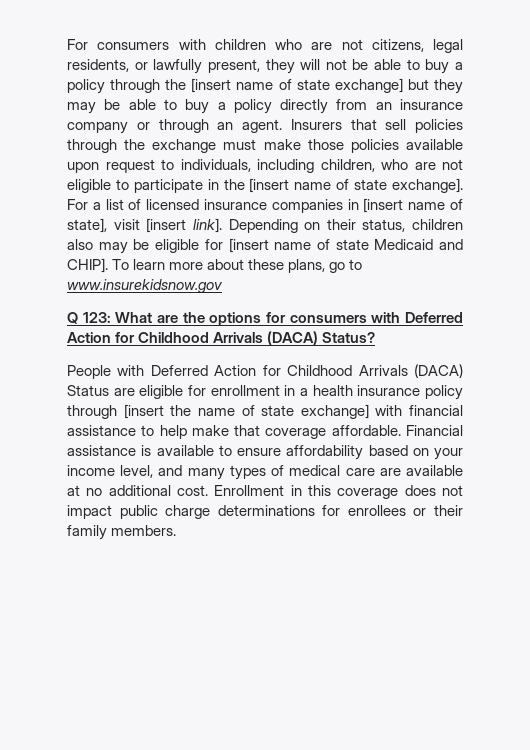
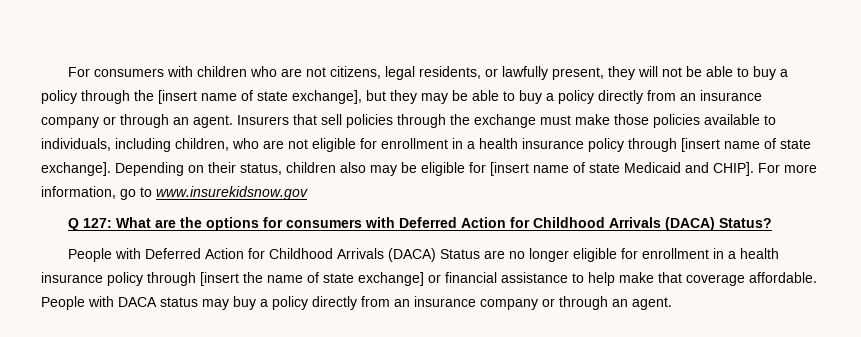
- For consumers with children who are not citizens, legal residents, or lawfully present, they will not be able to buy a policy through the [insert name of state exchange] but they may be able to buy a policy directly from an insurance company or through an agent.
+ For consumers with children who are not citizens, legal residents, or lawfully present, they will not be able to buy a policy through the [insert name of state exchange], but they may be able to buy a policy directly from an insurance company or through an agent.
- Insurers that sell policies through the exchange must make those policies available upon request to individuals, including children, who are not eligible to participate in the [insert name of state exchange].
+ Insurers that sell policies through the exchange must make those policies available to individuals, including children, who are not eligible for enrollment in a health insurance policy through [insert name of state exchange].
- For a list of licensed insurance companies in [insert name of state], visit [insert link].
- To learn more about these plans, go to www.insurekidsnow.gov
+ For more information, go to www.insurekidsnow.gov
- Q 123: What are the options for consumers with Deferred Action for Childhood Arrivals (DACA) Status?
+ Q 127: What are the options for consumers with Deferred Action for Childhood Arrivals (DACA) Status?
- People with Deferred Action for Childhood Arrivals (DACA) Status are eligible for enrollment in a health insurance policy through [insert the name of state exchange] with financial assistance to help make that coverage affordable.
+ People with Deferred Action for Childhood Arrivals (DACA) Status are no longer eligible for enrollment in a health insurance policy through [insert the name of state exchange] or financial assistance to help make that coverage affordable.
- Financial assistance is available to ensure affordability based on your income level, and many types of medical care are available at no additional cost. Enrollment in this coverage does not impact public charge determinations for enrollees or their family members.
+ People with DACA status may buy a policy directly from an insurance company or through an agent.

